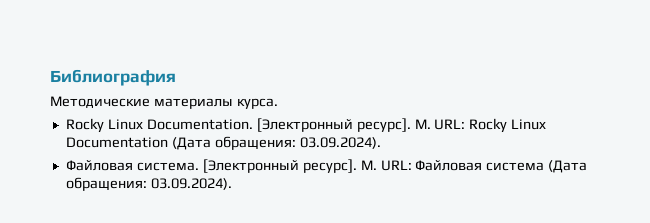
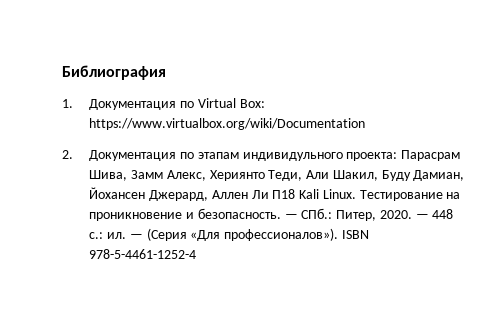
- Методические материалы курса.
- Rocky Linux Documentation. [Электронный ресурс]. М. URL: Rocky Linux Documentation (Дата обращения: 03.09.2024).
- Файловая система. [Электронный ресурс]. М. URL: Файловая система (Дата обращения: 03.09.2024).
+ 1. Документация по Virtual Box: https://www.virtualbox.org/wiki/Documentation
+ 2. Документация по этапам индивидульного проекта: Парасрам Шива, Замм Алекс, Хериянто Теди, Али Шакил, Буду Дамиан, Йохансен Джерард, Аллен Ли П18 Kali Linux. Тестирование на проникновение и безопасность. — СПб.: Питер, 2020. — 448 с.: ил. — (Серия «Для профессионалов»). ISBN 978-5-4461-1252-4

